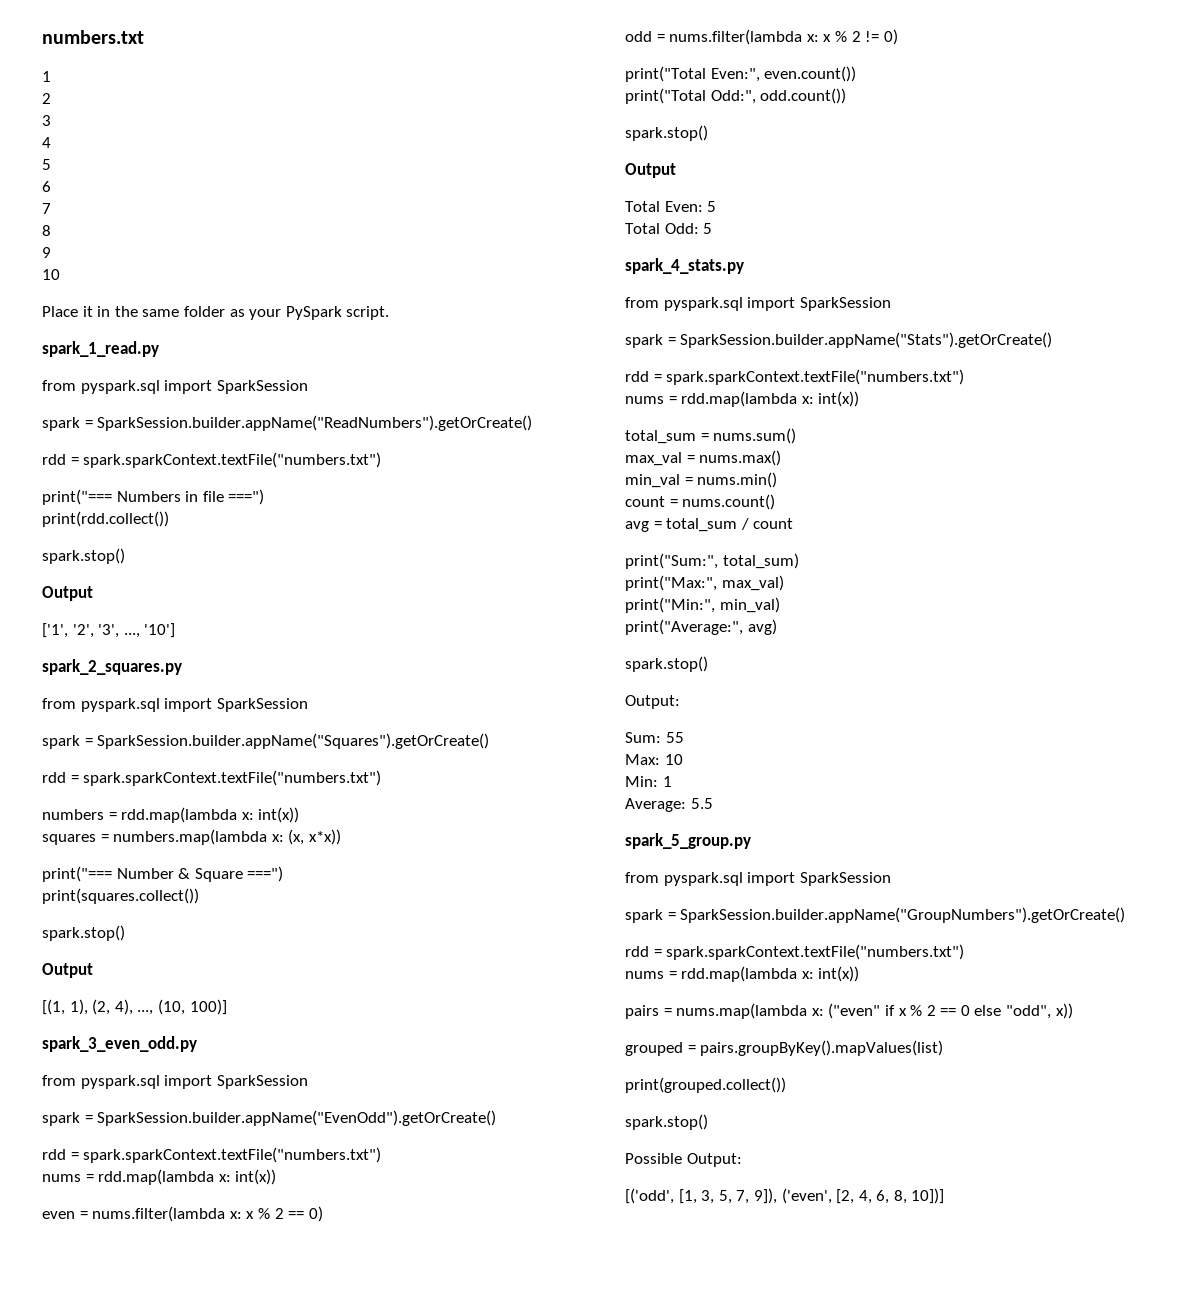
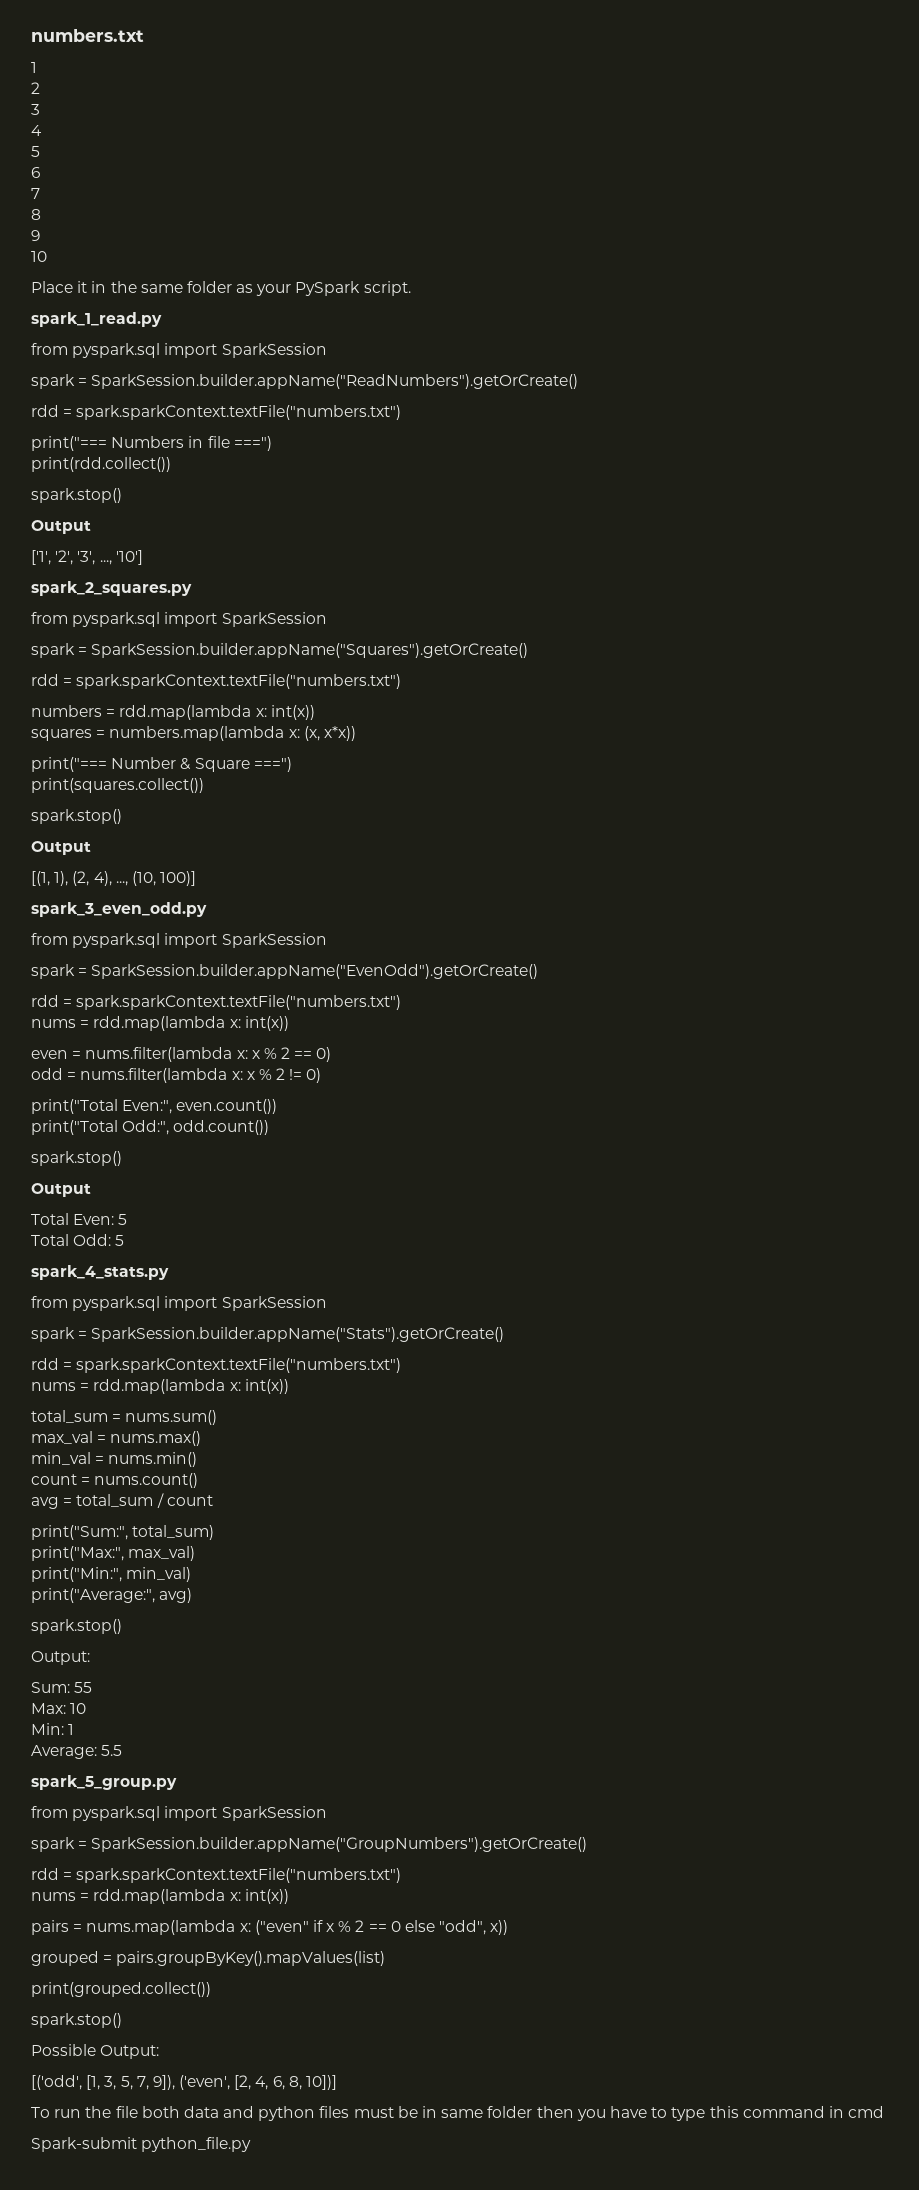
+ To run the file both data and python files must be in same folder then you have to type this command in cmd
+ Spark-submit python_file.py

